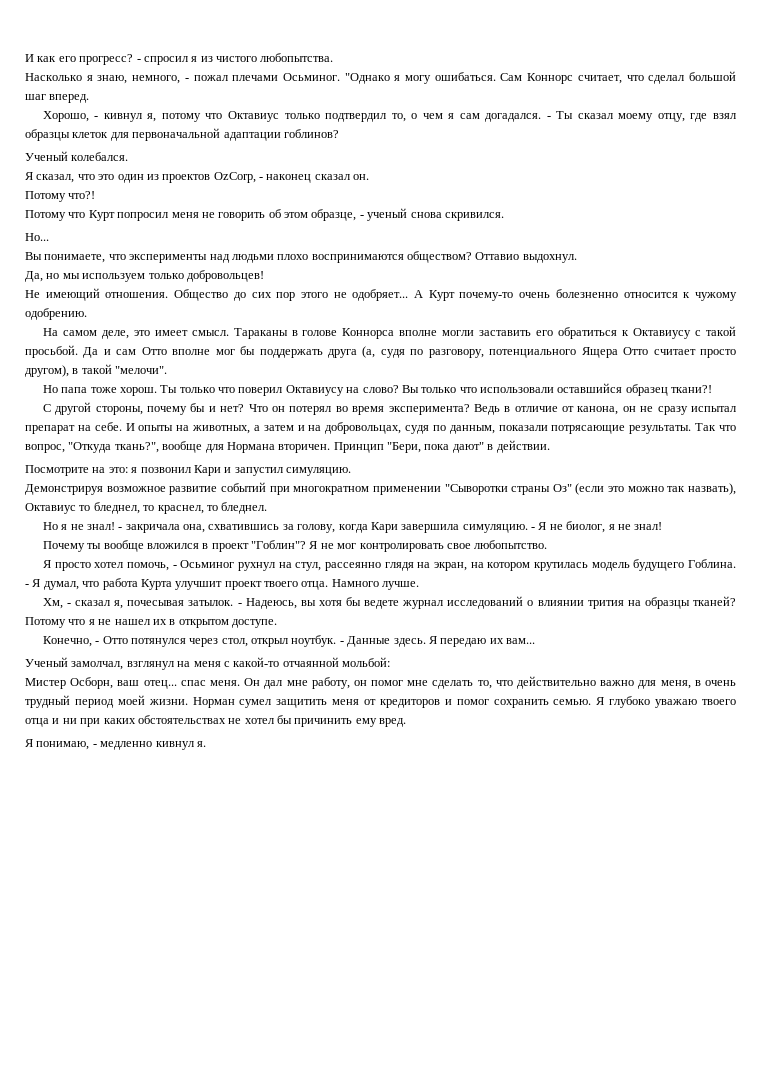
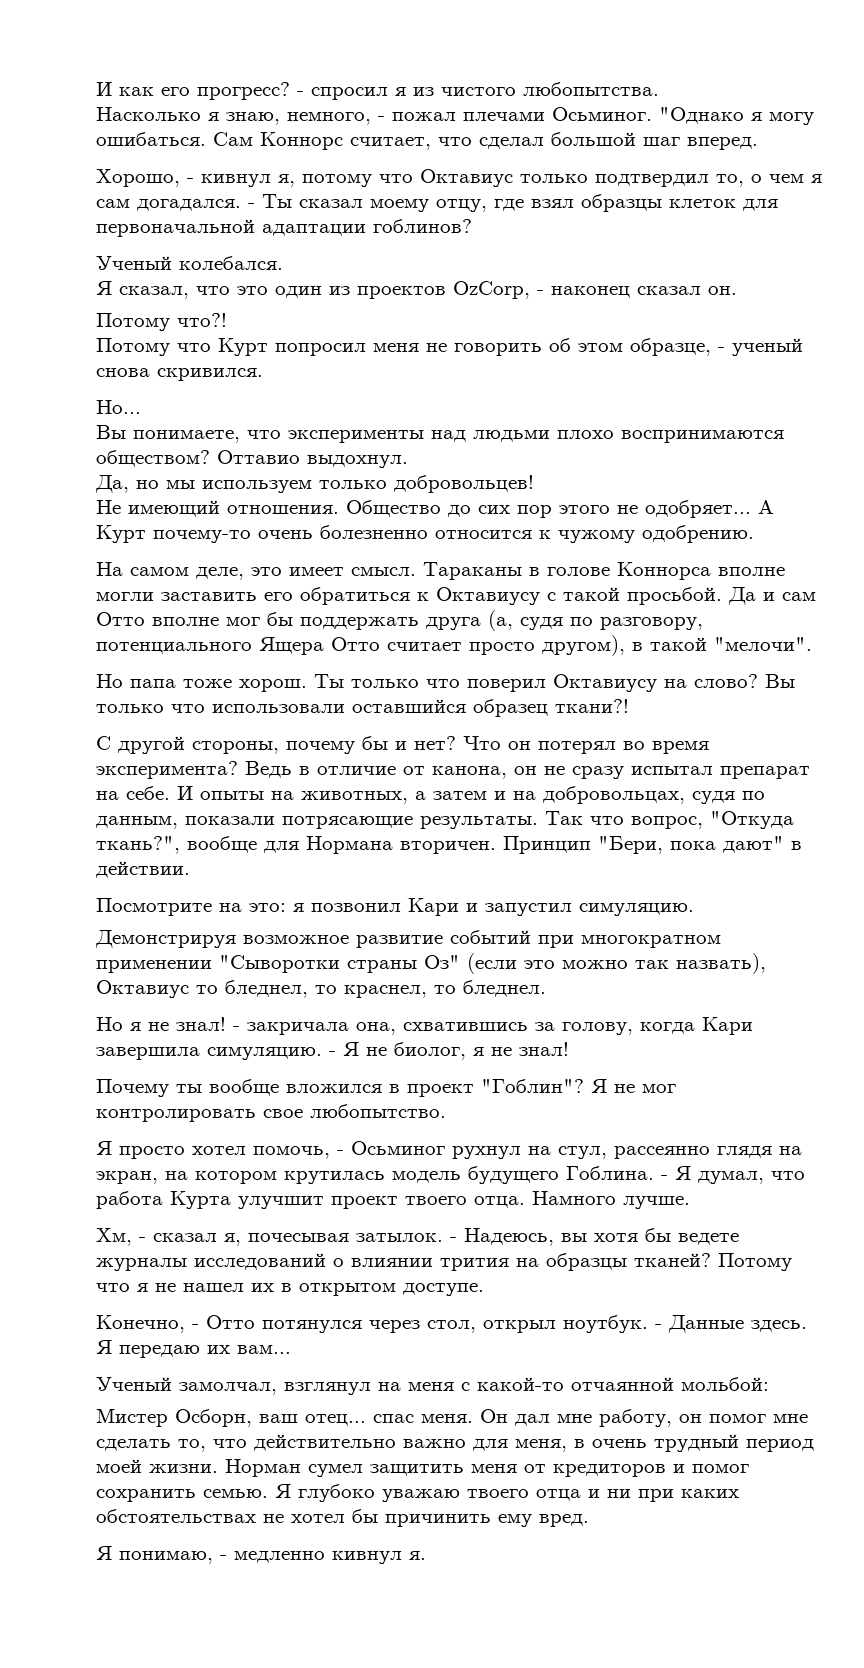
- - Надеюсь, вы хотя бы ведете журнал исследований о влиянии трития на образцы тканей?
+ - Надеюсь, вы хотя бы ведете журналы исследований о влиянии трития на образцы тканей?

